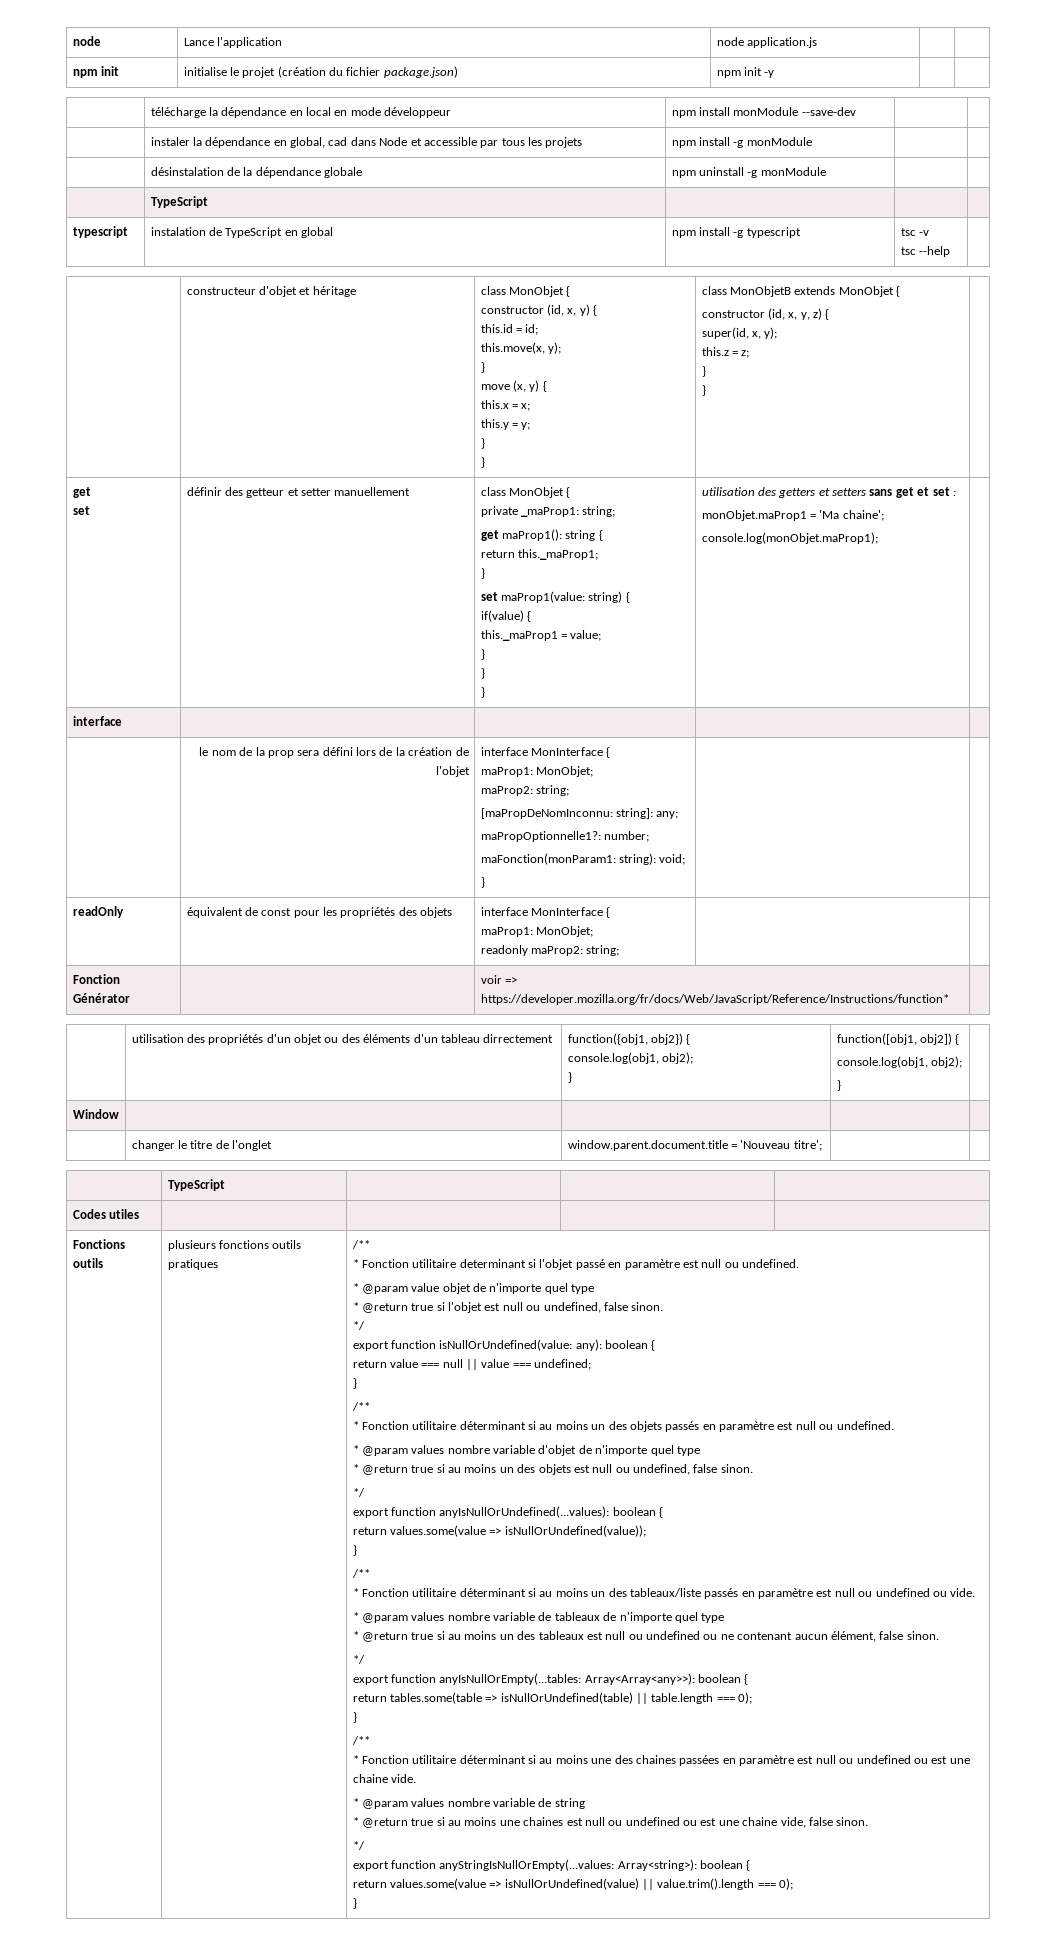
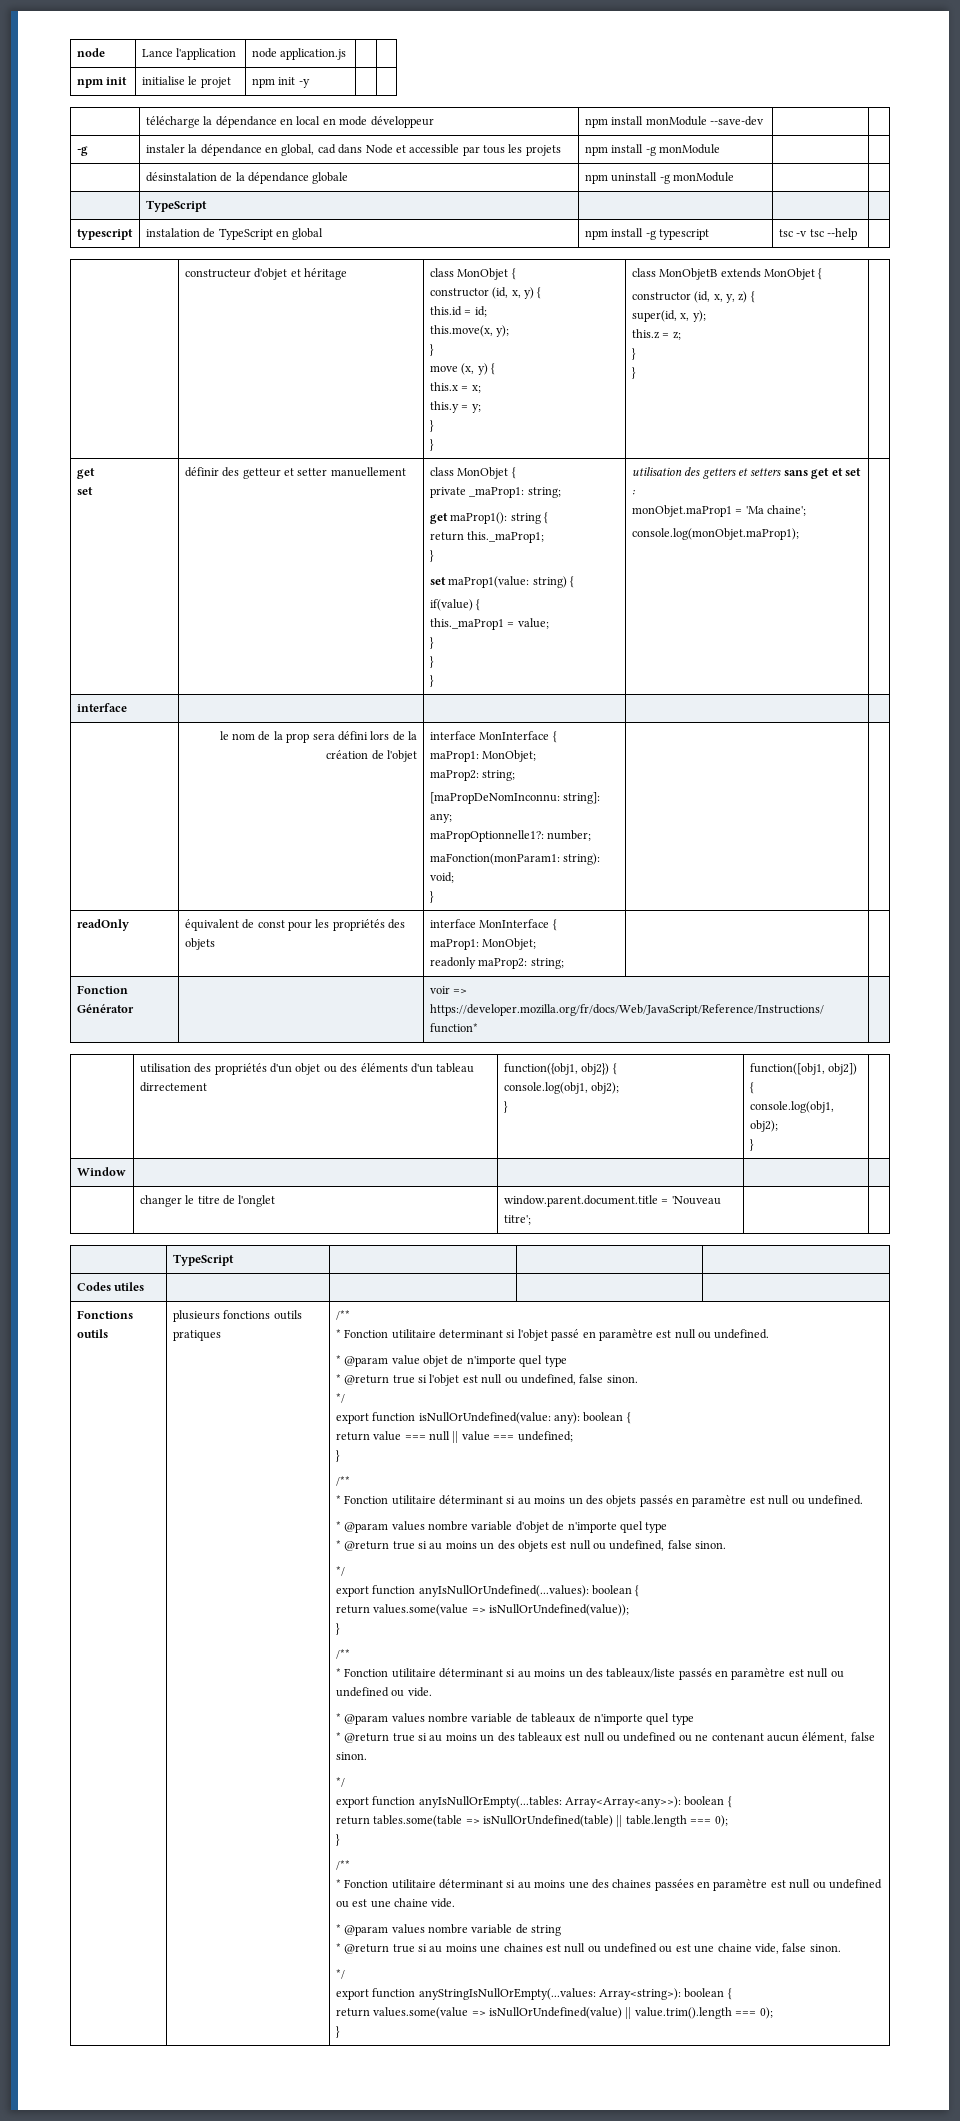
- npm init | initialise le projet (création du fichier package.json) | npm init -y | |
+ npm init | initialise le projet | npm init -y | |
- | instaler la dépendance en global, cad dans Node et accessible par tous les projets | npm install -g monModule | |
+ -g | instaler la dépendance en global, cad dans Node et accessible par tous les projets | npm install -g monModule | |
- typescript | instalation de TypeScript en global | npm install -g typescript | tsc -v
- tsc --help |
+ typescript | instalation de TypeScript en global | npm install -g typescript | tsc -v tsc --help |

